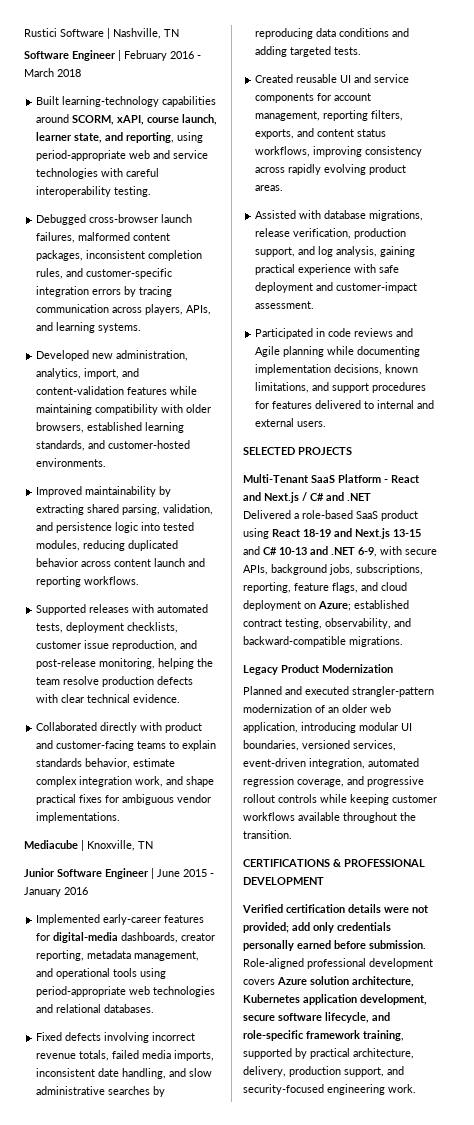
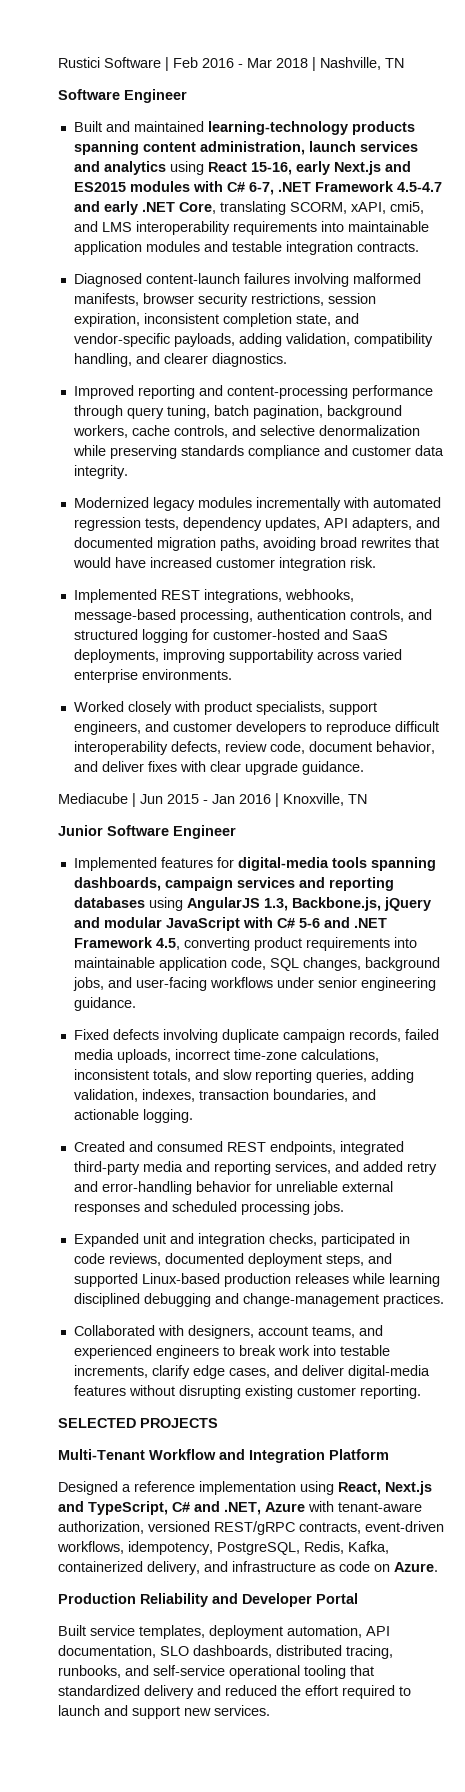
- Rustici Software | Nashville, TN
- Software Engineer | February 2016 - March 2018
- Built learning-technology capabilities around SCORM, xAPI, course launch, learner state, and reporting, using period-appropriate web and service technologies with careful interoperability testing.
- Debugged cross-browser launch failures, malformed content packages, inconsistent completion rules, and customer-specific integration errors by tracing communication across players, APIs, and learning systems.
- Developed new administration, analytics, import, and content-validation features while maintaining compatibility with older browsers, established learning standards, and customer-hosted environments.
- Improved maintainability by extracting shared parsing, validation, and persistence logic into tested modules, reducing duplicated behavior across content launch and reporting workflows.
- Supported releases with automated tests, deployment checklists, customer issue reproduction, and post-release monitoring, helping the team resolve production defects with clear technical evidence.
- Collaborated directly with product and customer-facing teams to explain standards behavior, estimate complex integration work, and shape practical fixes for ambiguous vendor implementations.
- Mediacube | Knoxville, TN
+ Rustici Software | Feb 2016 - Mar 2018 | Nashville, TN
+ Software Engineer
+ Built and maintained learning-technology products spanning content administration, launch services and analytics using React 15-16, early Next.js and ES2015 modules with C# 6-7, .NET Framework 4.5-4.7 and early .NET Core, translating SCORM, xAPI, cmi5, and LMS interoperability requirements into maintainable application modules and testable integration contracts.
+ Diagnosed content-launch failures involving malformed manifests, browser security restrictions, session expiration, inconsistent completion state, and vendor-specific payloads, adding validation, compatibility handling, and clearer diagnostics.
+ Improved reporting and content-processing performance through query tuning, batch pagination, background workers, cache controls, and selective denormalization while preserving standards compliance and customer data integrity.
+ Modernized legacy modules incrementally with automated regression tests, dependency updates, API adapters, and documented migration paths, avoiding broad rewrites that would have increased customer integration risk.
+ Implemented REST integrations, webhooks, message-based processing, authentication controls, and structured logging for customer-hosted and SaaS deployments, improving supportability across varied enterprise environments.
+ Worked closely with product specialists, support engineers, and customer developers to reproduce difficult interoperability defects, review code, document behavior, and deliver fixes with clear upgrade guidance.
+ Mediacube | Jun 2015 - Jan 2016 | Knoxville, TN
- Junior Software Engineer | June 2015 - January 2016
- Implemented early-career features for digital-media dashboards, creator reporting, metadata management, and operational tools using period-appropriate web technologies and relational databases.
- Fixed defects involving incorrect revenue totals, failed media imports, inconsistent date handling, and slow administrative searches by reproducing data conditions and adding targeted tests.
- Created reusable UI and service components for account management, reporting filters, exports, and content status workflows, improving consistency across rapidly evolving product areas.
- Assisted with database migrations, release verification, production support, and log analysis, gaining practical experience with safe deployment and customer-impact assessment.
- Participated in code reviews and Agile planning while documenting implementation decisions, known limitations, and support procedures for features delivered to internal and external users.
+ Junior Software Engineer
+ Implemented features for digital-media tools spanning dashboards, campaign services and reporting databases using AngularJS 1.3, Backbone.js, jQuery and modular JavaScript with C# 5-6 and .NET Framework 4.5, converting product requirements into maintainable application code, SQL changes, background jobs, and user-facing workflows under senior engineering guidance.
+ Fixed defects involving duplicate campaign records, failed media uploads, incorrect time-zone calculations, inconsistent totals, and slow reporting queries, adding validation, indexes, transaction boundaries, and actionable logging.
+ Created and consumed REST endpoints, integrated third-party media and reporting services, and added retry and error-handling behavior for unreliable external responses and scheduled processing jobs.
+ Expanded unit and integration checks, participated in code reviews, documented deployment steps, and supported Linux-based production releases while learning disciplined debugging and change-management practices.
+ Collaborated with designers, account teams, and experienced engineers to break work into testable increments, clarify edge cases, and deliver digital-media features without disrupting existing customer reporting.
  SELECTED PROJECTS
- Multi-Tenant SaaS Platform - React and Next.js / C# and .NET
- Delivered a role-based SaaS product using React 18-19 and Next.js 13-15 and C# 10-13 and .NET 6-9, with secure APIs, background jobs, subscriptions, reporting, feature flags, and cloud deployment on Azure; established contract testing, observability, and backward-compatible migrations.
- Legacy Product Modernization
- Planned and executed strangler-pattern modernization of an older web application, introducing modular UI boundaries, versioned services, event-driven integration, automated regression coverage, and progressive rollout controls while keeping customer workflows available throughout the transition.
- CERTIFICATIONS & PROFESSIONAL DEVELOPMENT
- Verified certification details were not provided; add only credentials personally earned before submission. Role-aligned professional development covers Azure solution architecture, Kubernetes application development, secure software lifecycle, and role-specific framework training, supported by practical architecture, delivery, production support, and security-focused engineering work.
+ Multi-Tenant Workflow and Integration Platform
+ Designed a reference implementation using React, Next.js and TypeScript, C# and .NET, Azure with tenant-aware authorization, versioned REST/gRPC contracts, event-driven workflows, idempotency, PostgreSQL, Redis, Kafka, containerized delivery, and infrastructure as code on Azure.
+ Production Reliability and Developer Portal
+ Built service templates, deployment automation, API documentation, SLO dashboards, distributed tracing, runbooks, and self-service operational tooling that standardized delivery and reduced the effort required to launch and support new services.

